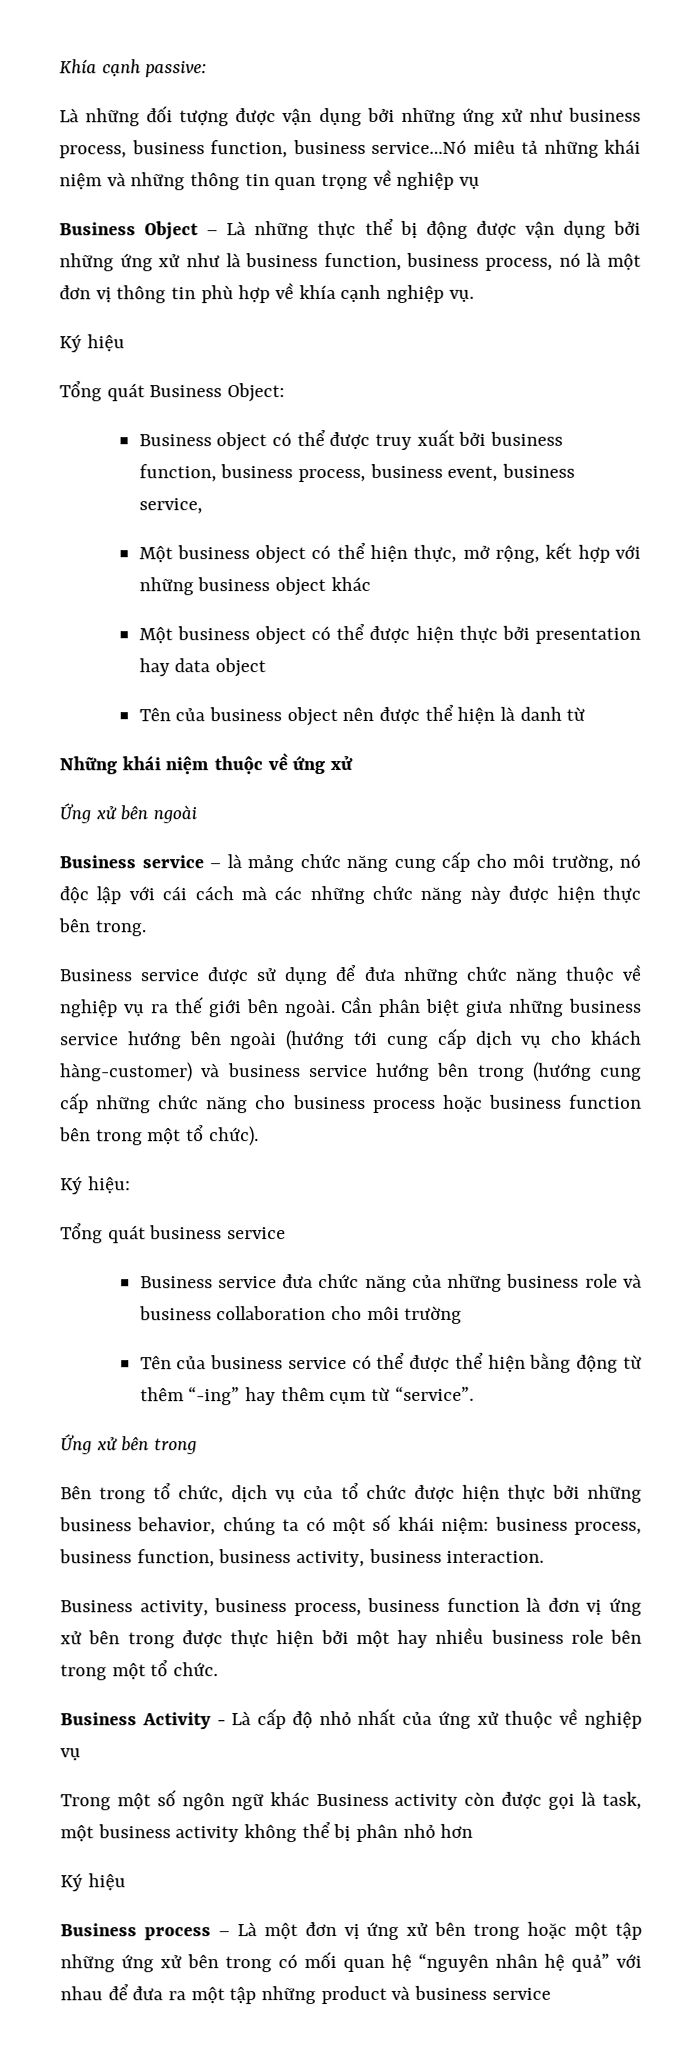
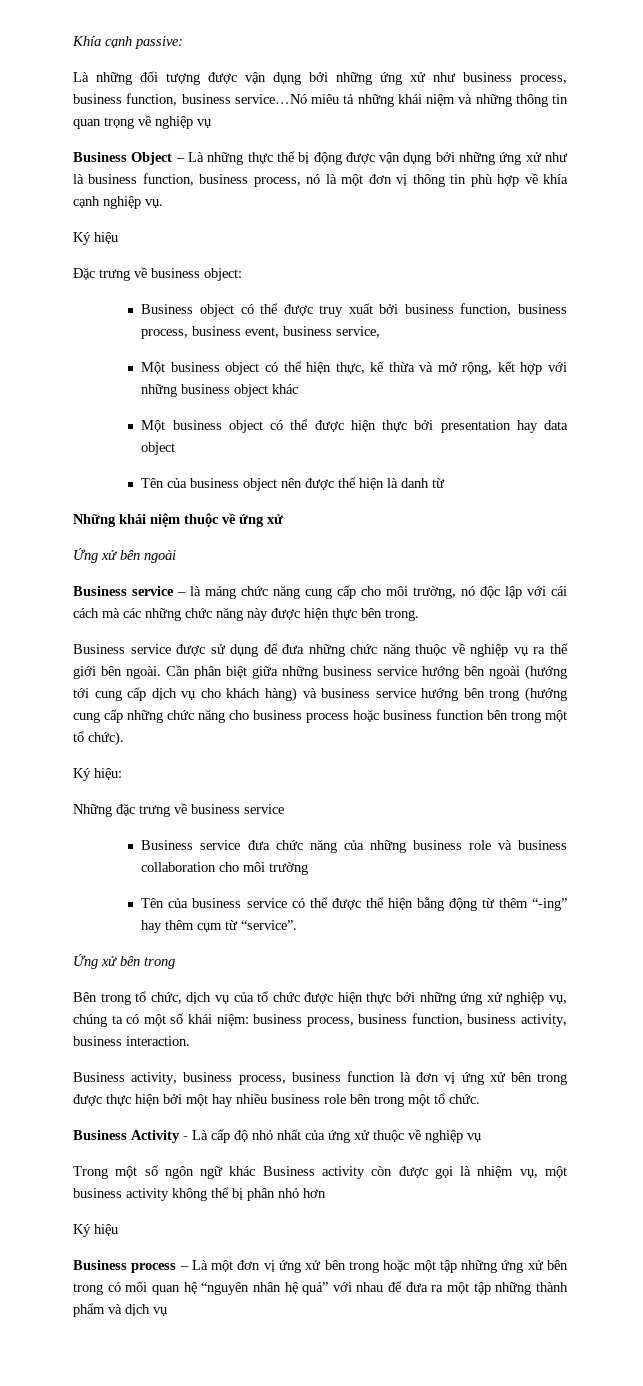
- Tổng quát Business Object:
+ Đặc trưng về business object:
- Một business object có thể hiện thực, mở rộng, kết hợp với những business object khác
+ Một business object có thể hiện thực, kế thừa và mở rộng, kết hợp với những business object khác
- Cần phân biệt giưa những business service hướng bên ngoài (hướng tới cung cấp dịch vụ cho khách hàng-customer) và business service hướng bên trong (hướng cung cấp những chức năng cho business process hoặc business function bên trong một tổ chức).
+ Cần phân biệt giữa những business service hướng bên ngoài (hướng tới cung cấp dịch vụ cho khách hàng) và business service hướng bên trong (hướng cung cấp những chức năng cho business process hoặc business function bên trong một tổ chức).
- Tổng quát business service
+ Những đặc trưng về business service
- Bên trong tổ chức, dịch vụ của tổ chức được hiện thực bởi những business behavior, chúng ta có một số khái niệm: business process, business function, business activity, business interaction.
+ Bên trong tổ chức, dịch vụ của tổ chức được hiện thực bởi những ứng xử nghiệp vụ, chúng ta có một số khái niệm: business process, business function, business activity, business interaction.
- Trong một số ngôn ngữ khác Business activity còn được gọi là task, một business activity không thể bị phân nhỏ hơn
+ Trong một số ngôn ngữ khác Business activity còn được gọi là nhiệm vụ, một business activity không thể bị phân nhỏ hơn
- Business process – Là một đơn vị ứng xử bên trong hoặc một tập những ứng xử bên trong có mối quan hệ “nguyên nhân hệ quả” với nhau để đưa ra một tập những product và business service
+ Business process – Là một đơn vị ứng xử bên trong hoặc một tập những ứng xử bên trong có mối quan hệ “nguyên nhân hệ quả” với nhau để đưa ra một tập những thành phẩm và dịch vụ

